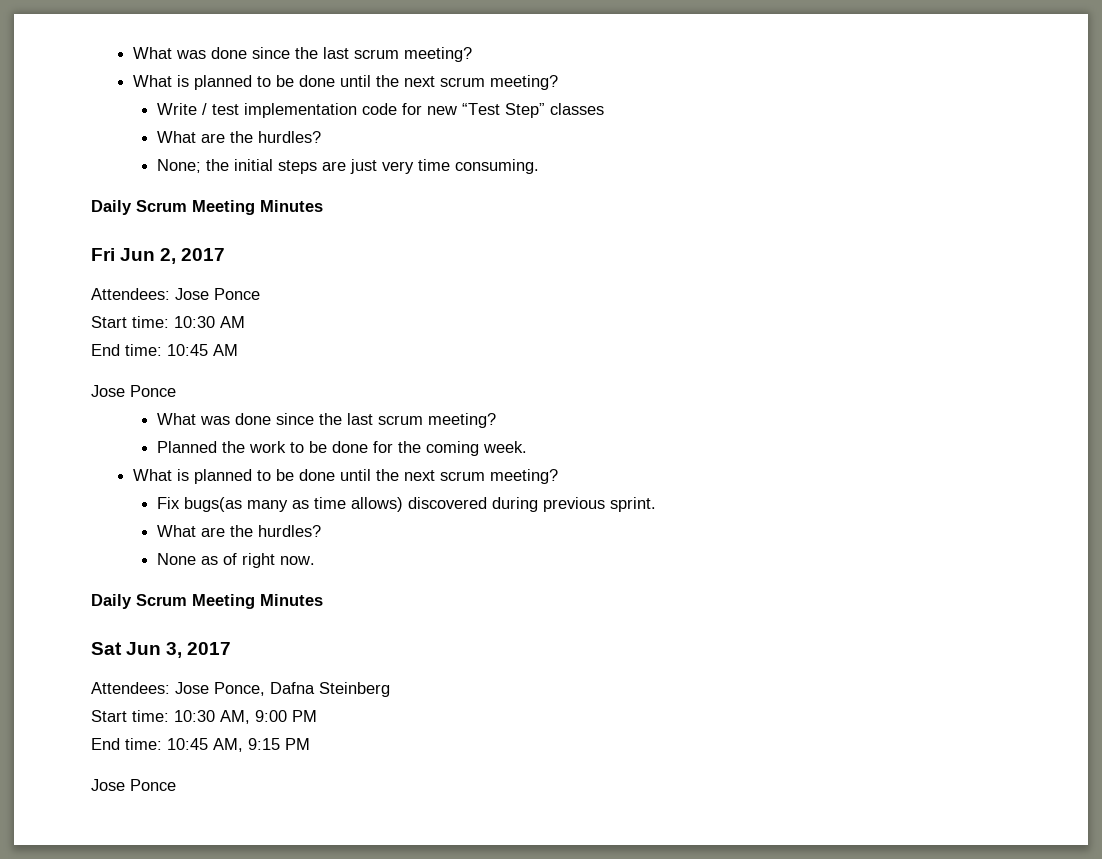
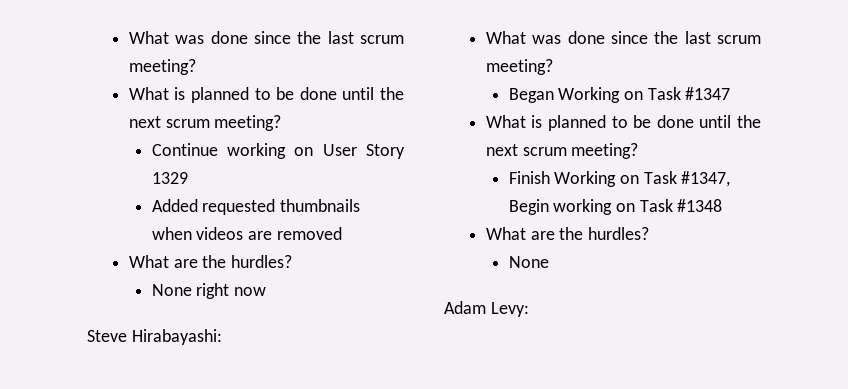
- Write / test implementation code for new “Test Step” classes
+ Continue working on User Story 1329
+ Added requested thumbnails when videos are removed
  What are the hurdles?
- None; the initial steps are just very time consuming.
- Daily Scrum Meeting Minutes
- Fri Jun 2, 2017
- Attendees: Jose Ponce
- Start time: 10:30 AM
- End time: 10:45 AM
- Jose Ponce
+ None right now
+ Steve Hirabayashi:
  What was done since the last scrum meeting?
- Planned the work to be done for the coming week.
+ Began Working on Task #1347
- Fix bugs(as many as time allows) discovered during previous sprint.
+ Finish Working on Task #1347, Begin working on Task #1348
  What are the hurdles?
- None as of right now.
- Daily Scrum Meeting Minutes
- Sat Jun 3, 2017
- Attendees: Jose Ponce, Dafna Steinberg
- Start time: 10:30 AM, 9:00 PM
- End time: 10:45 AM, 9:15 PM
- Jose Ponce
+ None
+ Adam Levy:

